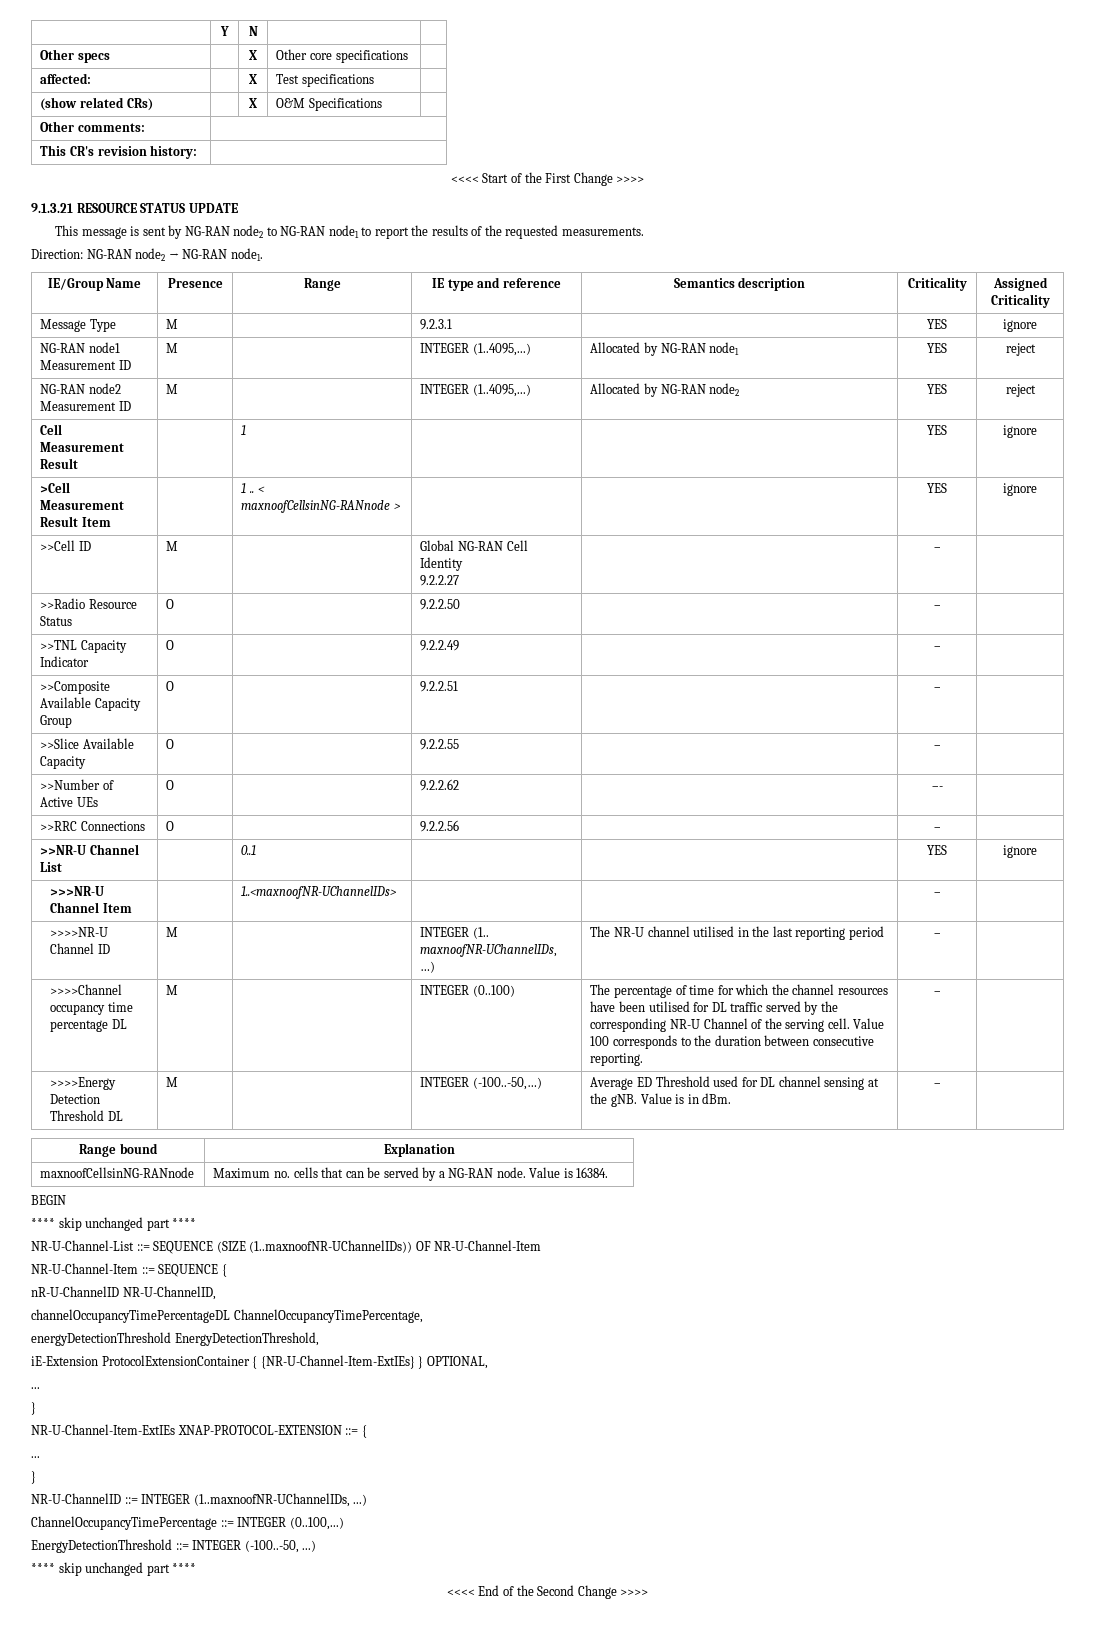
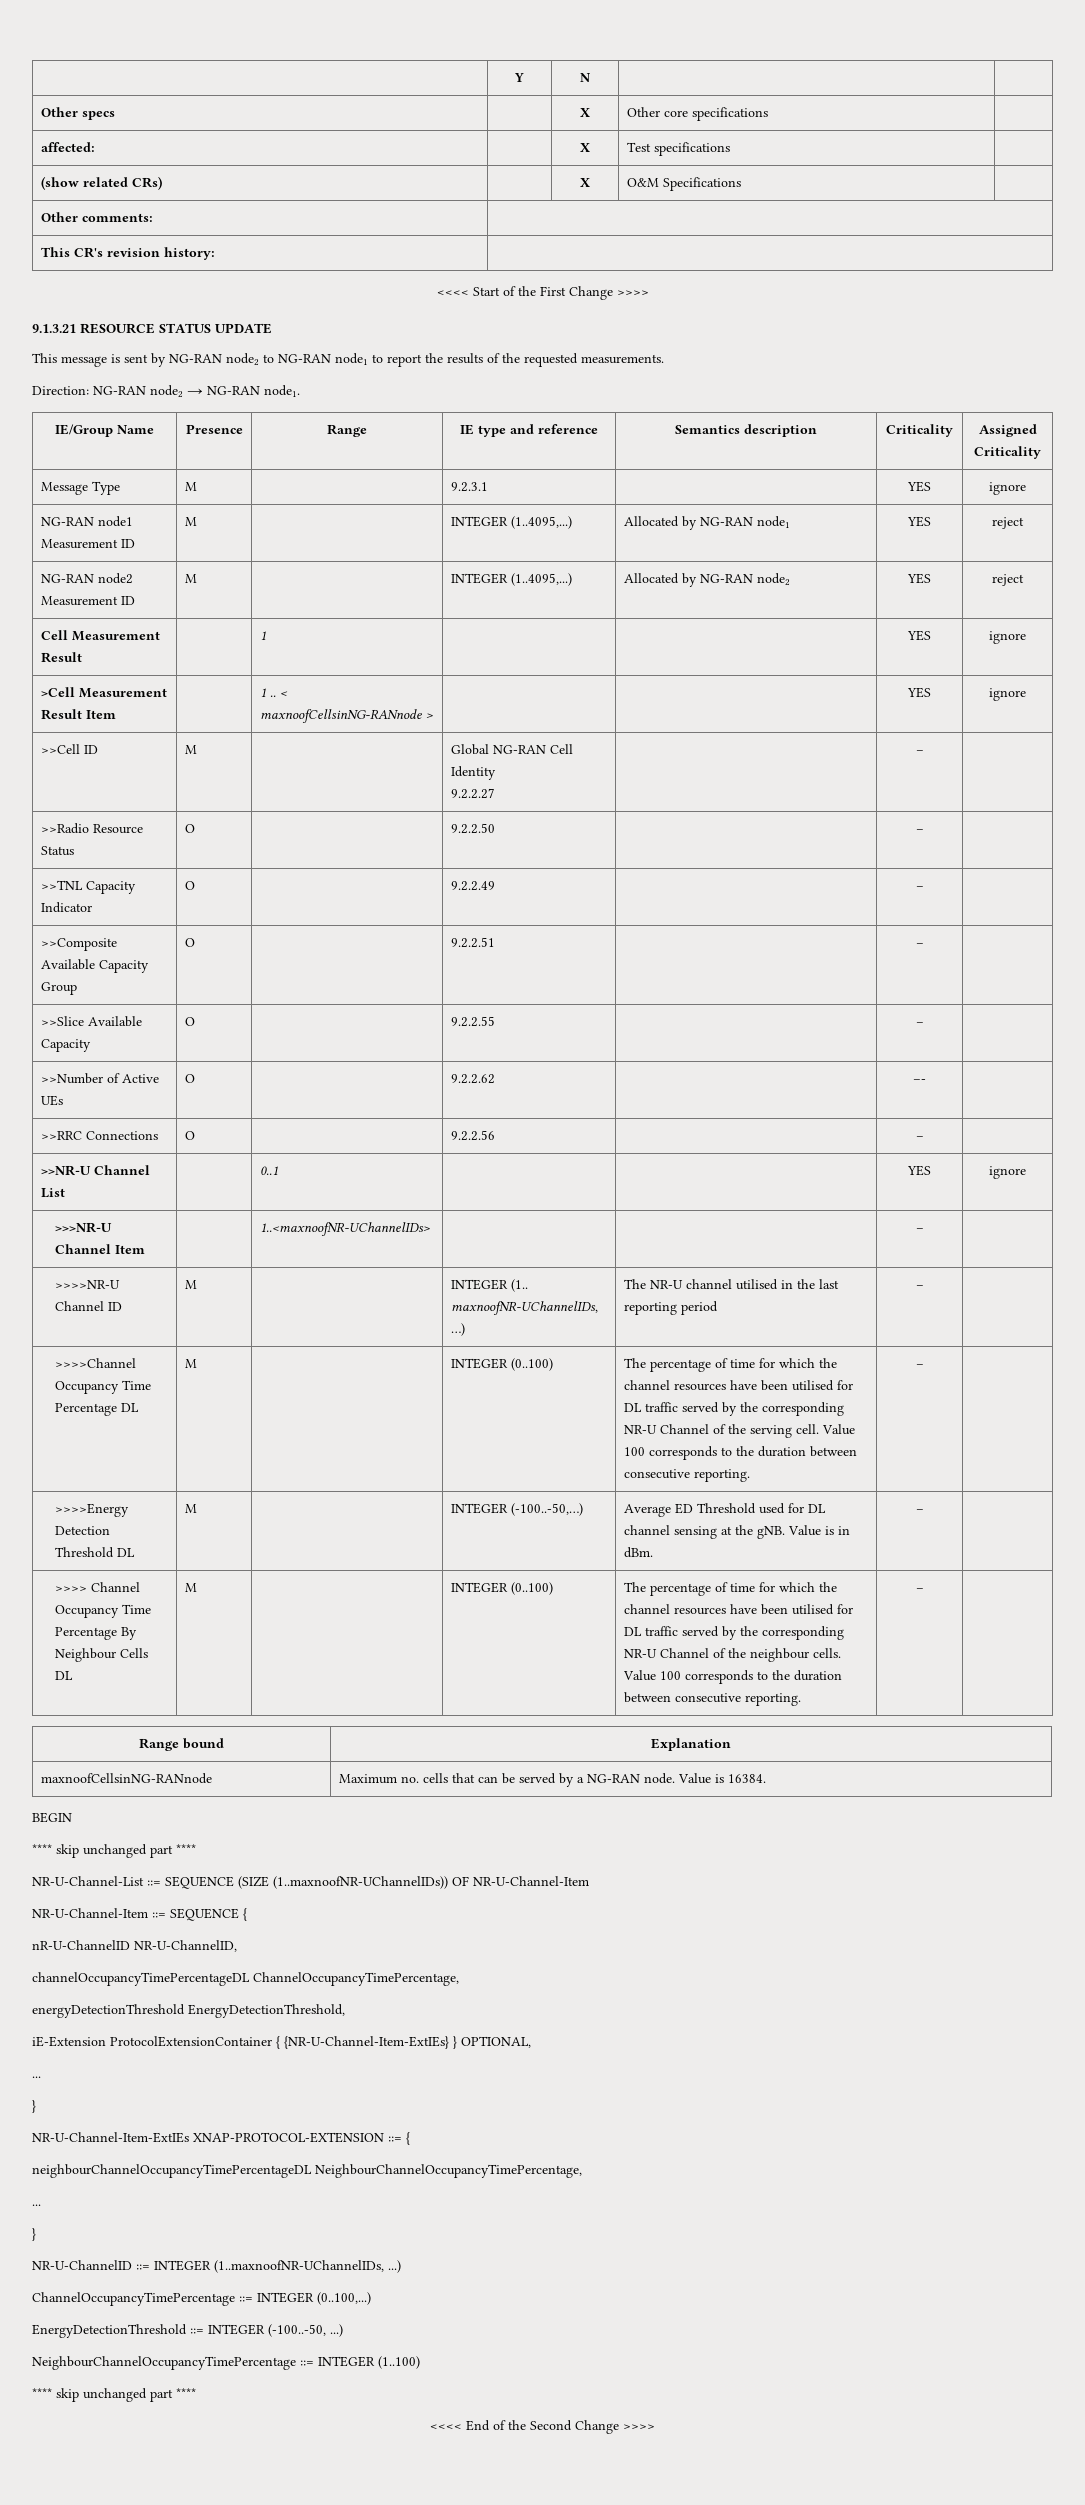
- >>>>Channel occupancy time percentage DL
+ >>>>Channel Occupancy Time Percentage DL
+ >>>> Channel Occupancy Time Percentage By Neighbour Cells DL | M | | INTEGER (0..100) | The percentage of time for which the channel resources have been utilised for DL traffic served by the corresponding NR-U Channel of the neighbour cells. Value 100 corresponds to the duration between consecutive reporting. | –
+ neighbourChannelOccupancyTimePercentageDL NeighbourChannelOccupancyTimePercentage,
+ NeighbourChannelOccupancyTimePercentage ::= INTEGER (1..100)

